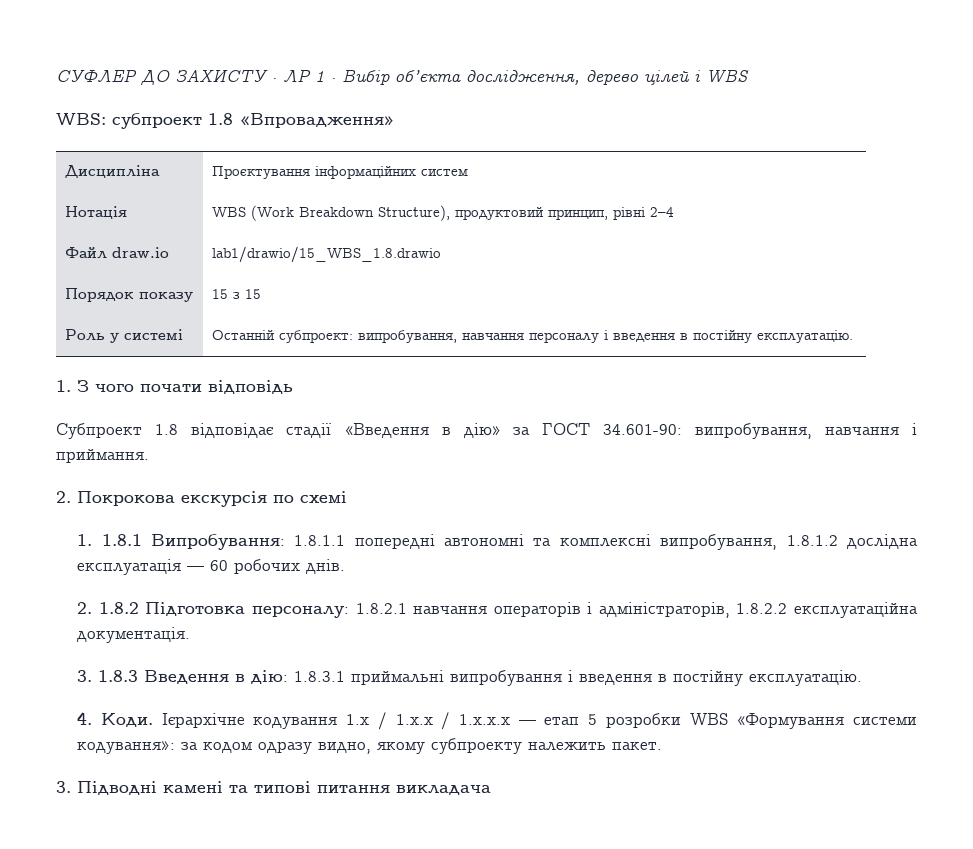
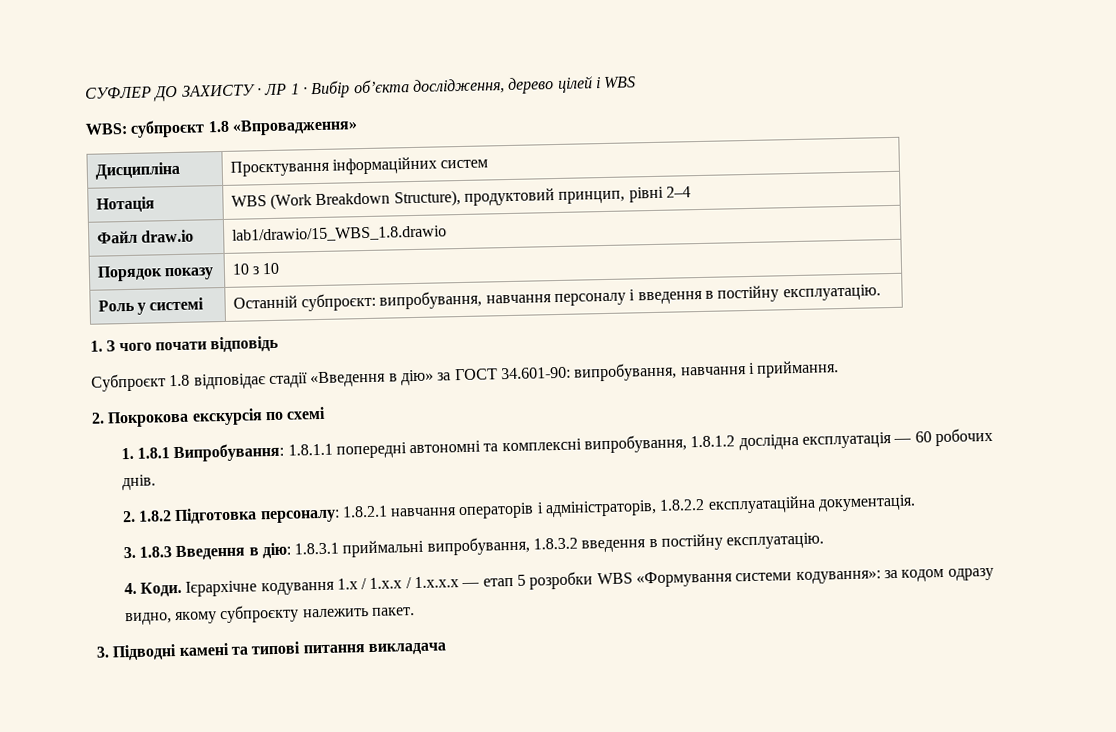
- WBS: субпроект 1.8 «Впровадження»
+ WBS: субпроєкт 1.8 «Впровадження»
- Порядок показу | 15 з 15
+ Порядок показу | 10 з 10
- Роль у системі | Останній субпроект: випробування, навчання персоналу і введення в постійну експлуатацію.
+ Роль у системі | Останній субпроєкт: випробування, навчання персоналу і введення в постійну експлуатацію.
- Субпроект 1.8 відповідає стадії «Введення в дію» за ГОСТ 34.601-90: випробування, навчання і приймання.
+ Субпроєкт 1.8 відповідає стадії «Введення в дію» за ГОСТ 34.601-90: випробування, навчання і приймання.
- 3. 1.8.3 Введення в дію: 1.8.3.1 приймальні випробування і введення в постійну експлуатацію.
+ 3. 1.8.3 Введення в дію: 1.8.3.1 приймальні випробування, 1.8.3.2 введення в постійну експлуатацію.
- Ієрархічне кодування 1.x / 1.x.x / 1.x.x.x — етап 5 розробки WBS «Формування системи кодування»: за кодом одразу видно, якому субпроекту належить пакет.
+ Ієрархічне кодування 1.x / 1.x.x / 1.x.x.x — етап 5 розробки WBS «Формування системи кодування»: за кодом одразу видно, якому субпроєкту належить пакет.

